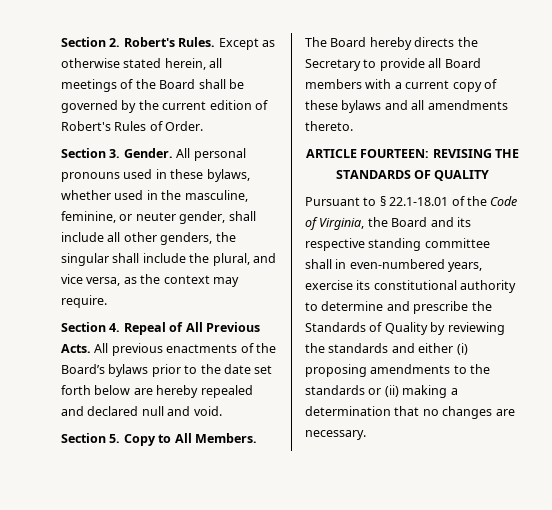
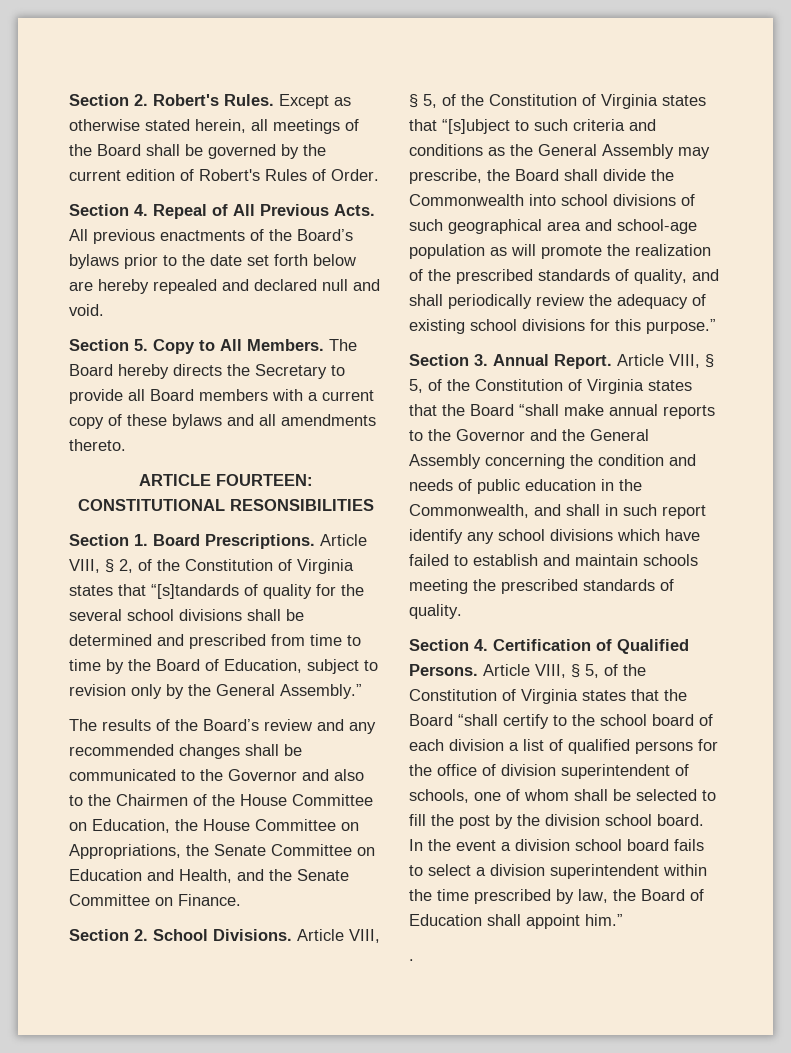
- Section 3. Gender. All personal pronouns used in these bylaws, whether used in the masculine, feminine, or neuter gender, shall include all other genders, the singular shall include the plural, and vice versa, as the context may require.
- ARTICLE FOURTEEN: REVISING THE STANDARDS OF QUALITY
- Pursuant to § 22.1-18.01 of the Code of Virginia, the Board and its respective standing committee shall in even-numbered years, exercise its constitutional authority to determine and prescribe the Standards of Quality by reviewing the standards and either (i) proposing amendments to the standards or (ii) making a determination that no changes are necessary.
+ ARTICLE FOURTEEN: CONSTITUTIONAL RESONSIBILITIES
+ Section 1. Board Prescriptions. Article VIII, § 2, of the Constitution of Virginia states that “[s]tandards of quality for the several school divisions shall be determined and prescribed from time to time by the Board of Education, subject to revision only by the General Assembly.”
+ The results of the Board’s review and any recommended changes shall be communicated to the Governor and also to the Chairmen of the House Committee on Education, the House Committee on Appropriations, the Senate Committee on Education and Health, and the Senate Committee on Finance.
+ Section 2. School Divisions. Article VIII, § 5, of the Constitution of Virginia states that “[s]ubject to such criteria and conditions as the General Assembly may prescribe, the Board shall divide the Commonwealth into school divisions of such geographical area and school-age population as will promote the realization of the prescribed standards of quality, and shall periodically review the adequacy of existing school divisions for this purpose.”
+ Section 3. Annual Report. Article VIII, § 5, of the Constitution of Virginia states that the Board “shall make annual reports to the Governor and the General Assembly concerning the condition and needs of public education in the Commonwealth, and shall in such report identify any school divisions which have failed to establish and maintain schools meeting the prescribed standards of quality.
+ Section 4. Certification of Qualified Persons. Article VIII, § 5, of the Constitution of Virginia states that the Board “shall certify to the school board of each division a list of qualified persons for the office of division superintendent of schools, one of whom shall be selected to fill the post by the division school board. In the event a division school board fails to select a division superintendent within the time prescribed by law, the Board of Education shall appoint him.”
+ .

